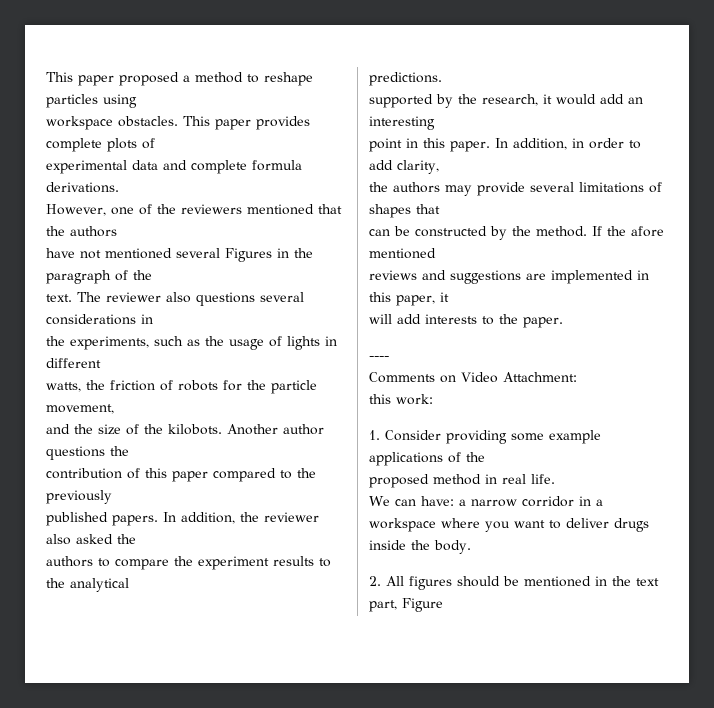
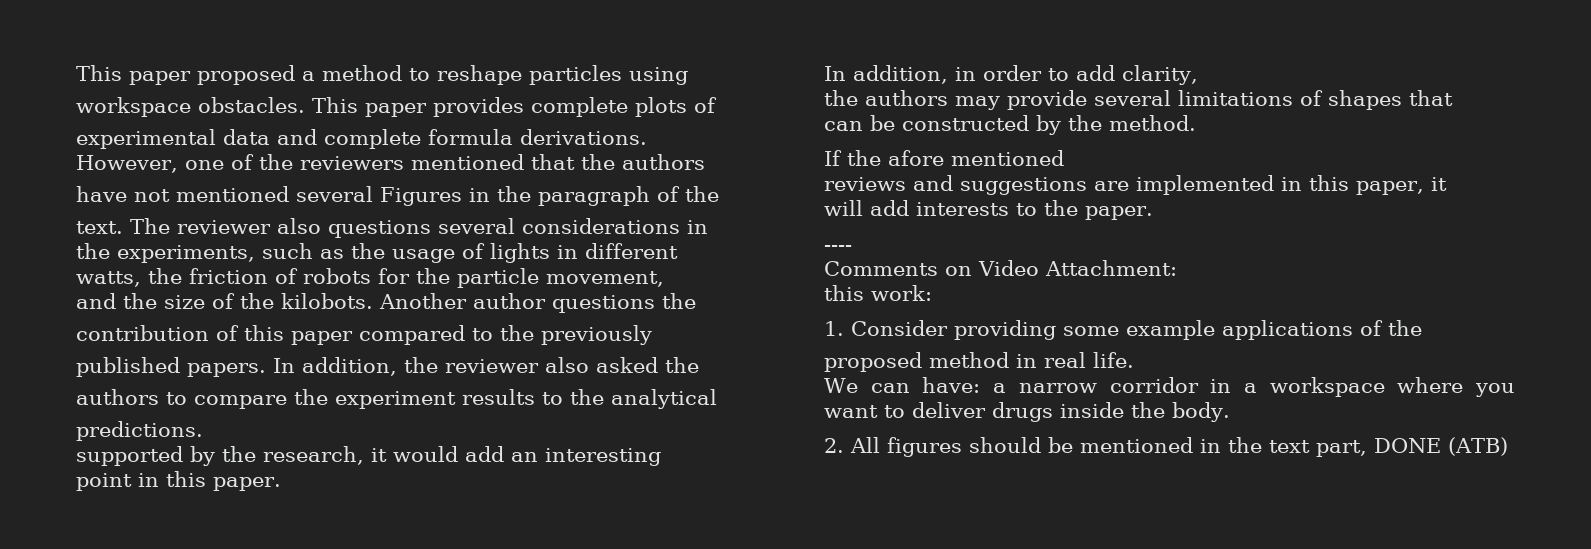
- point in this paper. In addition, in order to add clarity,
+ point in this paper.
+ In addition, in order to add clarity,
- can be constructed by the method. If the afore mentioned
+ can be constructed by the method.
+ If the afore mentioned
- 2. All figures should be mentioned in the text part, Figure
+ 2. All figures should be mentioned in the text part, DONE (ATB)

